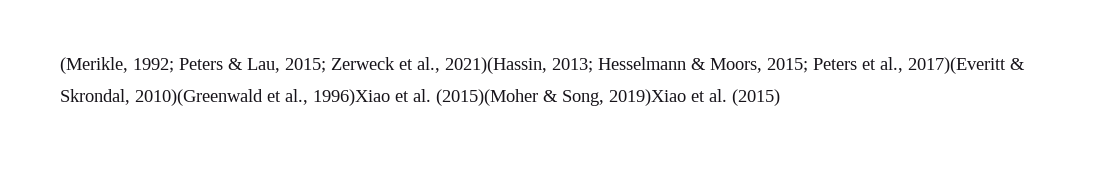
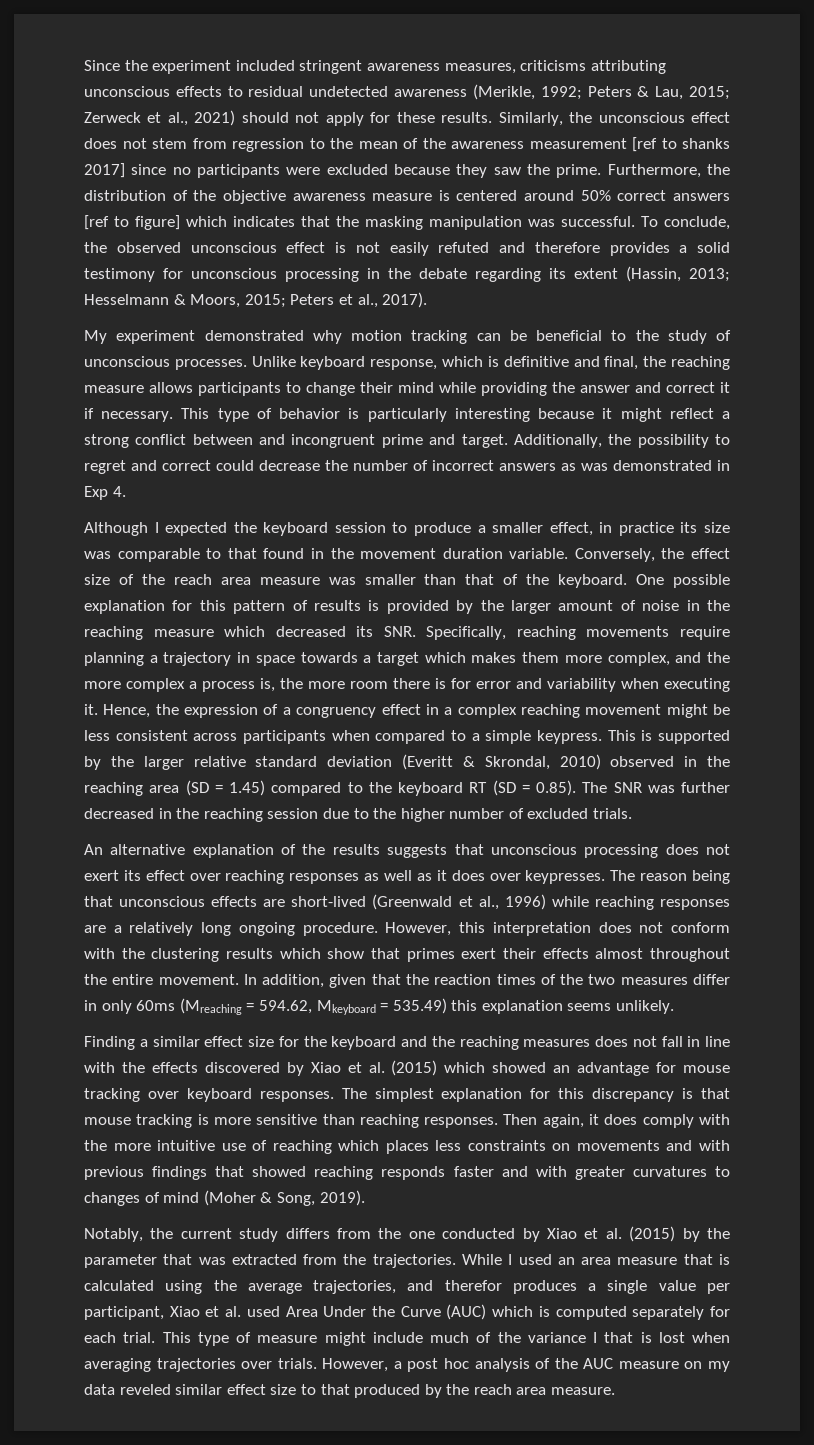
- (Merikle, 1992; Peters & Lau, 2015; Zerweck et al., 2021)(Hassin, 2013; Hesselmann & Moors, 2015; Peters et al., 2017)(Everitt & Skrondal, 2010)(Greenwald et al., 1996)Xiao et al. (2015)(Moher & Song, 2019)Xiao et al. (2015)
+ Since the experiment included stringent awareness measures, criticisms attributing unconscious effects to residual undetected awareness (Merikle, 1992; Peters & Lau, 2015; Zerweck et al., 2021) should not apply for these results. Similarly, the unconscious effect does not stem from regression to the mean of the awareness measurement [ref to shanks 2017] since no participants were excluded because they saw the prime. Furthermore, the distribution of the objective awareness measure is centered around 50% correct answers [ref to figure] which indicates that the masking manipulation was successful. To conclude, the observed unconscious effect is not easily refuted and therefore provides a solid testimony for unconscious processing in the debate regarding its extent (Hassin, 2013; Hesselmann & Moors, 2015; Peters et al., 2017).
+ My experiment demonstrated why motion tracking can be beneficial to the study of unconscious processes. Unlike keyboard response, which is definitive and final, the reaching measure allows participants to change their mind while providing the answer and correct it if necessary. This type of behavior is particularly interesting because it might reflect a strong conflict between and incongruent prime and target. Additionally, the possibility to regret and correct could decrease the number of incorrect answers as was demonstrated in Exp 4.
+ Although I expected the keyboard session to produce a smaller effect, in practice its size was comparable to that found in the movement duration variable. Conversely, the effect size of the reach area measure was smaller than that of the keyboard. One possible explanation for this pattern of results is provided by the larger amount of noise in the reaching measure which decreased its SNR. Specifically, reaching movements require planning a trajectory in space towards a target which makes them more complex, and the more complex a process is, the more room there is for error and variability when executing it. Hence, the expression of a congruency effect in a complex reaching movement might be less consistent across participants when compared to a simple keypress. This is supported by the larger relative standard deviation (Everitt & Skrondal, 2010) observed in the reaching area (SD = 1.45) compared to the keyboard RT (SD = 0.85). The SNR was further decreased in the reaching session due to the higher number of excluded trials.
+ An alternative explanation of the results suggests that unconscious processing does not exert its effect over reaching responses as well as it does over keypresses. The reason being that unconscious effects are short-lived (Greenwald et al., 1996) while reaching responses are a relatively long ongoing procedure. However, this interpretation does not conform with the clustering results which show that primes exert their effects almost throughout the entire movement. In addition, given that the reaction times of the two measures differ in only 60ms (Mreaching = 594.62, Mkeyboard = 535.49) this explanation seems unlikely.
+ Finding a similar effect size for the keyboard and the reaching measures does not fall in line with the effects discovered by Xiao et al. (2015) which showed an advantage for mouse tracking over keyboard responses. The simplest explanation for this discrepancy is that mouse tracking is more sensitive than reaching responses. Then again, it does comply with the more intuitive use of reaching which places less constraints on movements and with previous findings that showed reaching responds faster and with greater curvatures to changes of mind (Moher & Song, 2019).
+ Notably, the current study differs from the one conducted by Xiao et al. (2015) by the parameter that was extracted from the trajectories. While I used an area measure that is calculated using the average trajectories, and therefor produces a single value per participant, Xiao et al. used Area Under the Curve (AUC) which is computed separately for each trial. This type of measure might include much of the variance I that is lost when averaging trajectories over trials. However, a post hoc analysis of the AUC measure on my data reveled similar effect size to that produced by the reach area measure.

